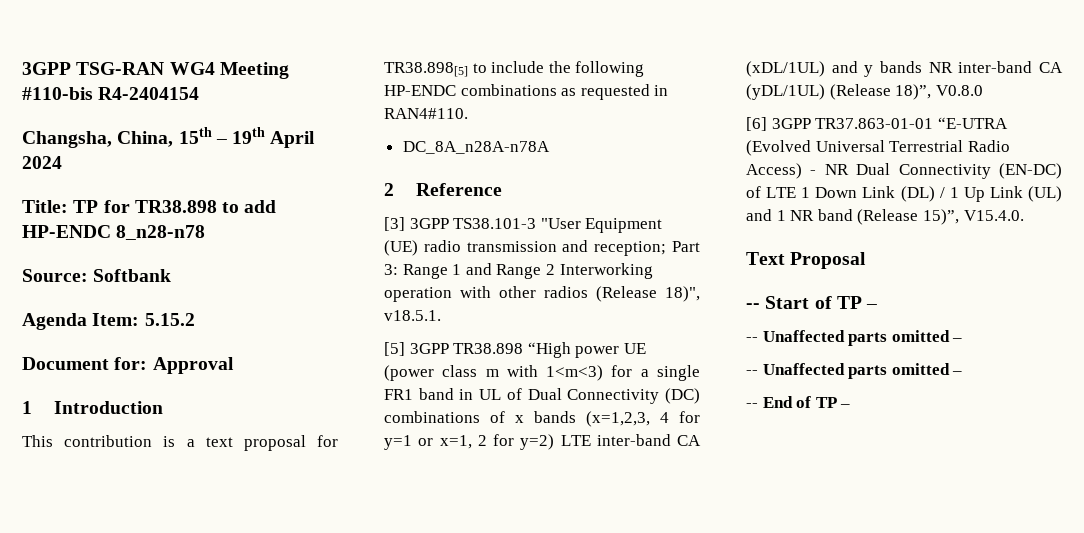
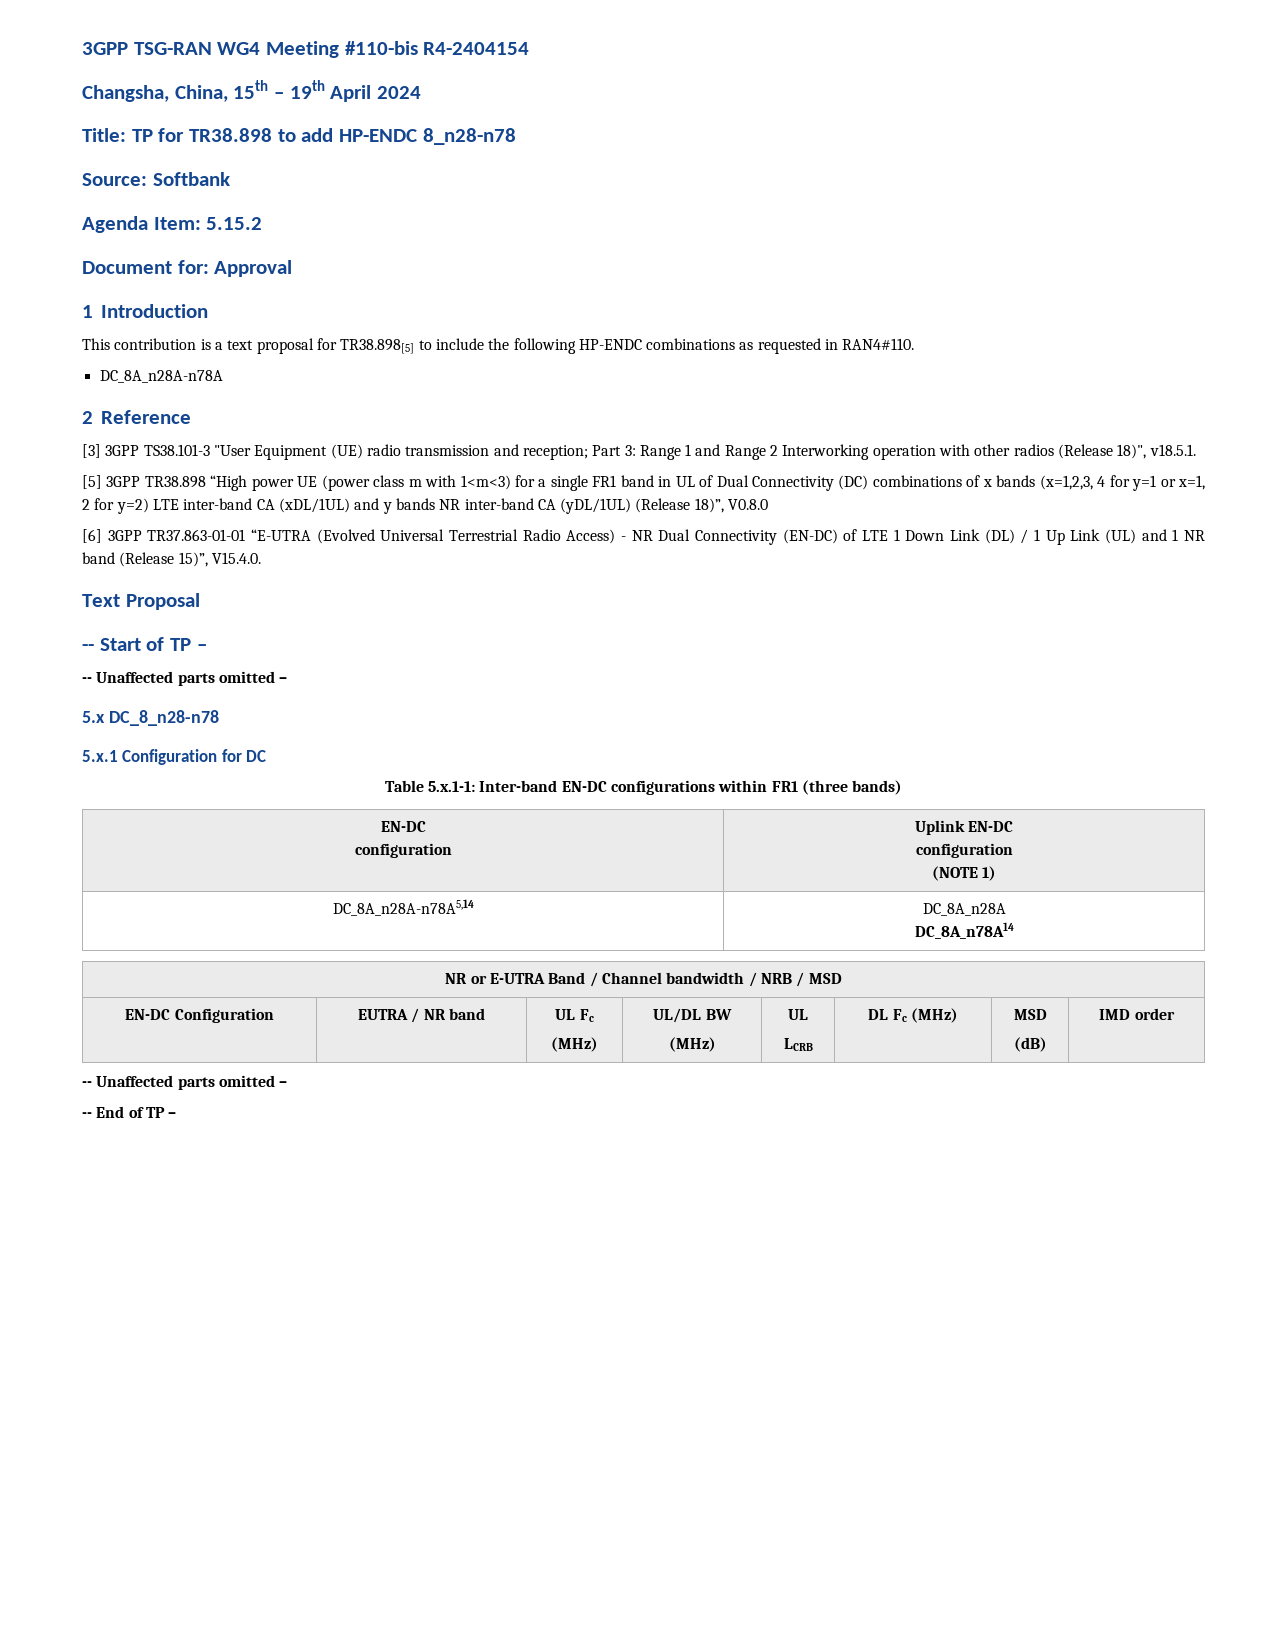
+ 5.x DC_8_n28-n78
+ 5.x.1 Configuration for DC
+ Table 5.x.1-1: Inter-band EN-DC configurations within FR1 (three bands)
+ EN-DC
+ configuration | Uplink EN-DC
+ configuration
+ (NOTE 1)
+ DC_8A_n28A-n78A5,14 | DC_8A_n28A
+ DC_8A_n78A14
+ NR or E-UTRA Band / Channel bandwidth / NRB / MSD
+ EN-DC Configuration | EUTRA / NR band | UL Fc
+ (MHz) | UL/DL BW
+ (MHz) | UL
+ LCRB | DL Fc (MHz) | MSD
+ (dB) | IMD order

